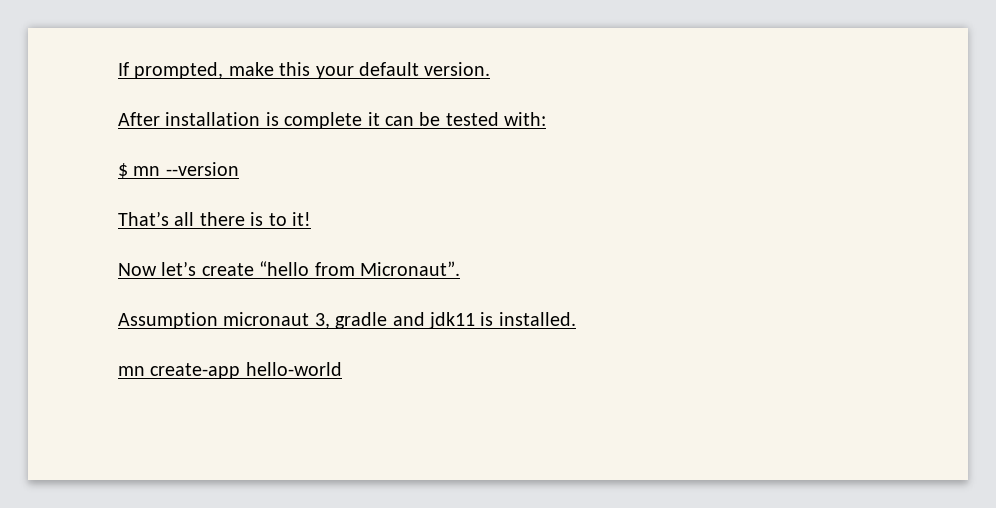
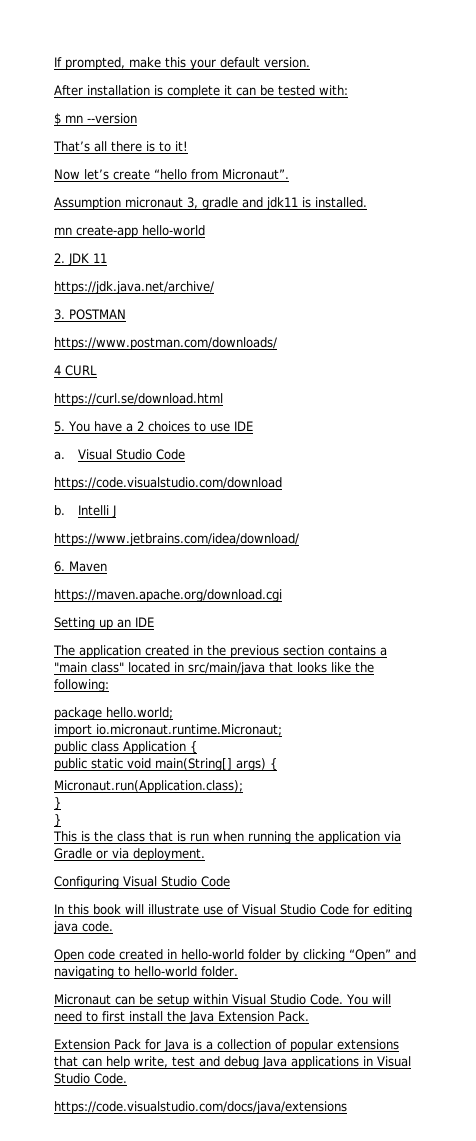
+ 2. JDK 11
+ https://jdk.java.net/archive/
+ 3. POSTMAN
+ https://www.postman.com/downloads/
+ 4 CURL
+ https://curl.se/download.html
+ 5. You have a 2 choices to use IDE
+ a. Visual Studio Code
+ https://code.visualstudio.com/download
+ b. Intelli J
+ https://www.jetbrains.com/idea/download/
+ 6. Maven
+ https://maven.apache.org/download.cgi
+ Setting up an IDE
+ The application created in the previous section contains a "main class" located in src/main/java that looks like the following:
+ package hello.world;
+ import io.micronaut.runtime.Micronaut;
+ public class Application {
+ public static void main(String[] args) {
+ Micronaut.run(Application.class);
+ }
+ }
+ This is the class that is run when running the application via Gradle or via deployment.
+ Configuring Visual Studio Code
+ In this book will illustrate use of Visual Studio Code for editing java code.
+ Open code created in hello-world folder by clicking “Open” and navigating to hello-world folder.
+ Micronaut can be setup within Visual Studio Code. You will need to first install the Java Extension Pack.
+ Extension Pack for Java is a collection of popular extensions that can help write, test and debug Java applications in Visual Studio Code.
+ https://code.visualstudio.com/docs/java/extensions

